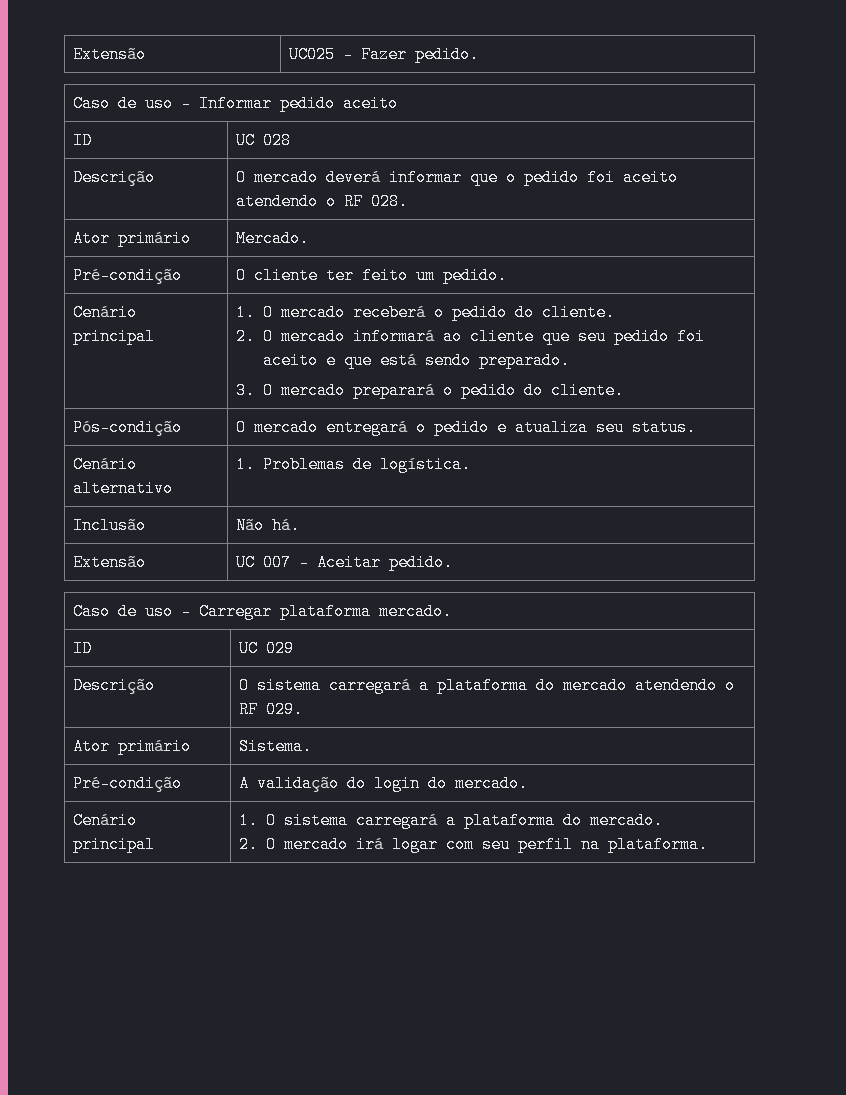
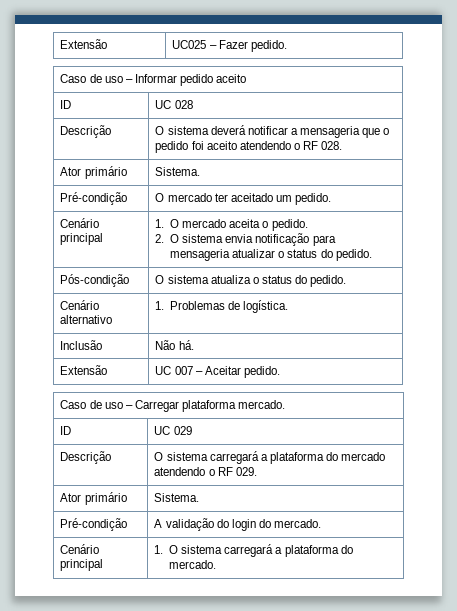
- Descrição | O mercado deverá informar que o pedido foi aceito atendendo o RF 028.
- Ator primário | Mercado.
+ Descrição | O sistema deverá notificar a mensageria que o pedido foi aceito atendendo o RF 028.
+ Ator primário | Sistema.
- Pré-condição | O cliente ter feito um pedido.
+ Pré-condição | O mercado ter aceitado um pedido.
- Cenário principal | 1. O mercado receberá o pedido do cliente.
- 2. O mercado informará ao cliente que seu pedido foi aceito e que está sendo preparado.
- 3. O mercado preparará o pedido do cliente.
- Pós-condição | O mercado entregará o pedido e atualiza seu status.
+ Cenário principal | 1. O mercado aceita o pedido.
+ 2. O sistema envia notificação para mensageria atualizar o status do pedido.
+ Pós-condição | O sistema atualiza o status do pedido.
  Cenário principal | 1. O sistema carregará a plataforma do mercado.
- 2. O mercado irá logar com seu perfil na plataforma.

